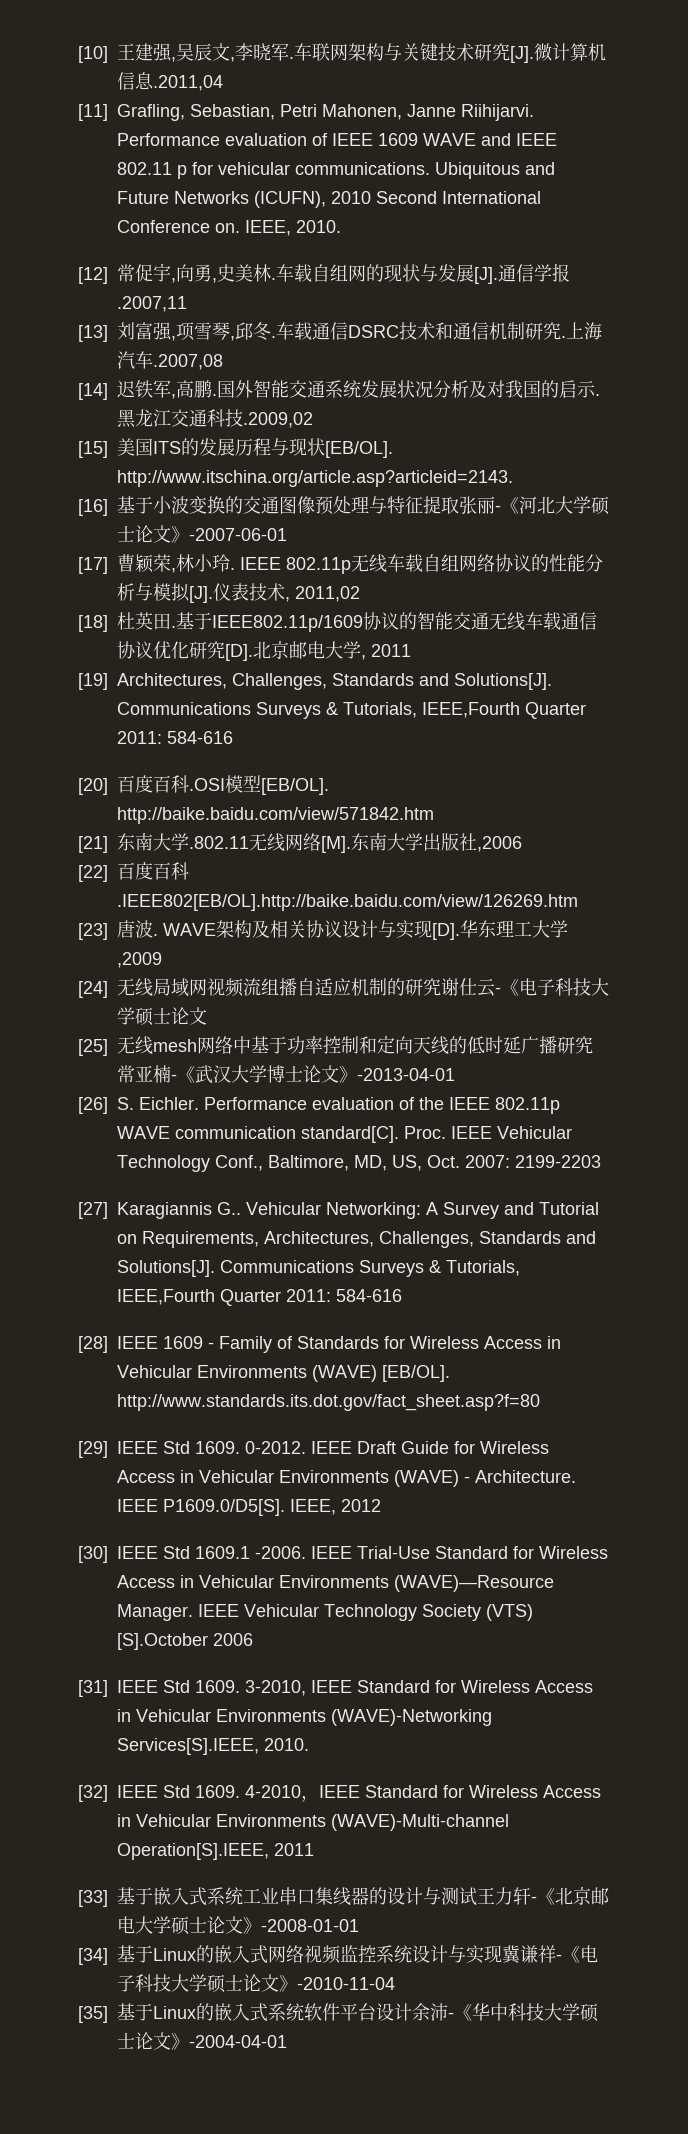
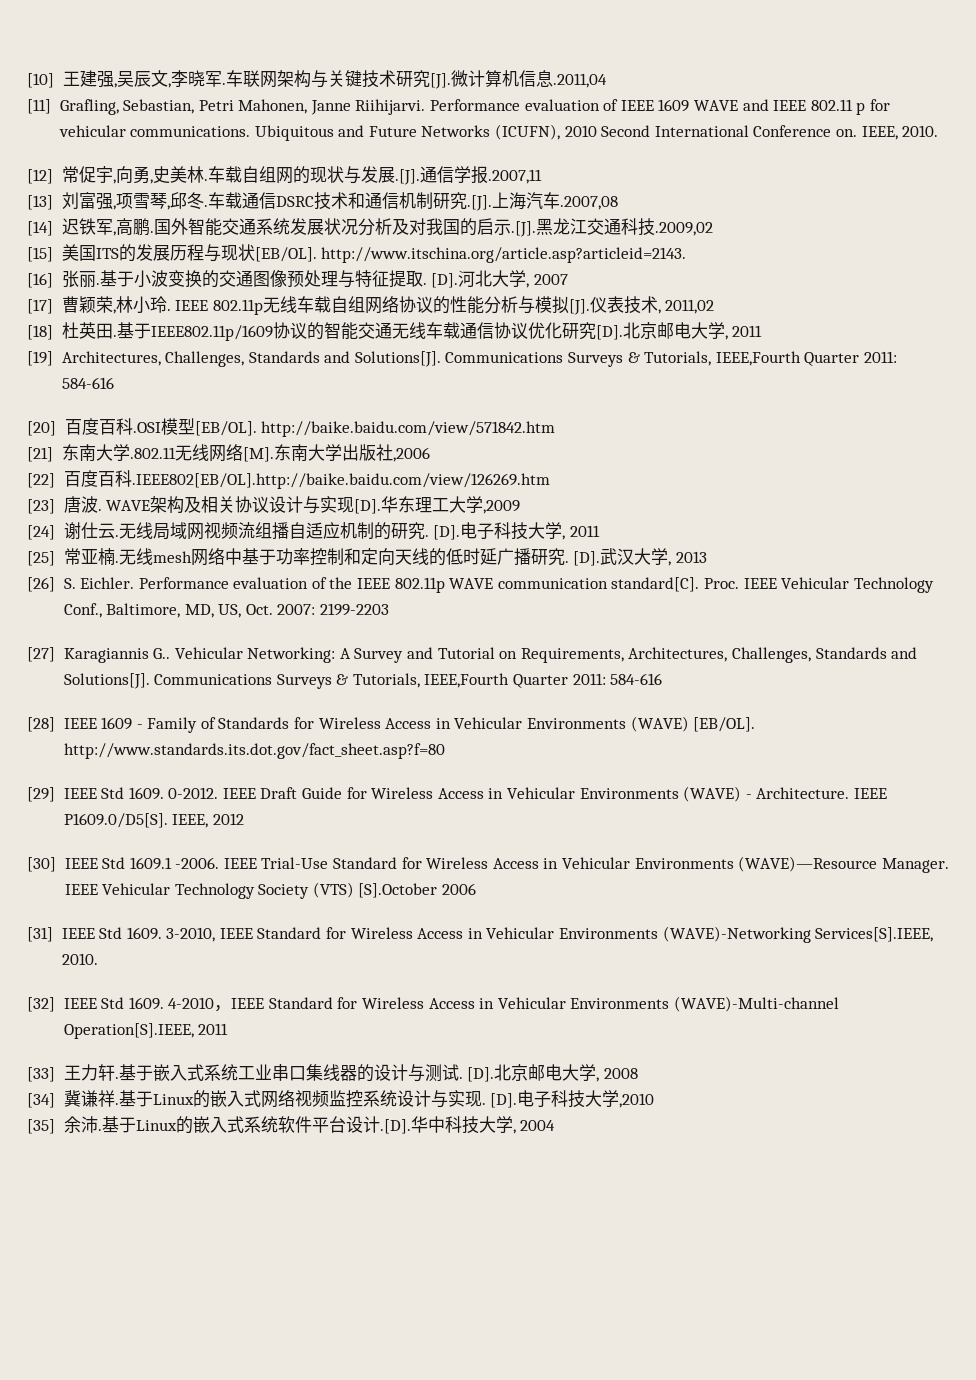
- 车载自组网的现状与发展[J].通信学报.2007,11
+ 车载自组网的现状与发展.[J].通信学报.2007,11
- 车载通信DSRC技术和通信机制研究.上海汽车.2007,08
+ 车载通信DSRC技术和通信机制研究.[J].上海汽车.2007,08
- 国外智能交通系统发展状况分析及对我国的启示.黑龙江交通科技.2009,02
+ 国外智能交通系统发展状况分析及对我国的启示.[J].黑龙江交通科技.2009,02
- [16]基于小波变换的交通图像预处理与特征提取张丽-《河北大学硕士论文》-2007-06-01
+ [16]张丽.基于小波变换的交通图像预处理与特征提取. [D].河北大学, 2007
- [24]无线局域网视频流组播自适应机制的研究谢仕云-《电子科技大学硕士论文
+ [24]谢仕云.无线局域网视频流组播自适应机制的研究. [D].电子科技大学, 2011
- [25]无线mesh网络中基于功率控制和定向天线的低时延广播研究常亚楠-《武汉大学博士论文》-2013-04-01
+ [25]常亚楠.无线mesh网络中基于功率控制和定向天线的低时延广播研究. [D].武汉大学, 2013
- [33]基于嵌入式系统工业串口集线器的设计与测试王力轩-《北京邮电大学硕士论文》-2008-01-01
+ [33]王力轩.基于嵌入式系统工业串口集线器的设计与测试. [D].北京邮电大学, 2008
- [34]基于Linux的嵌入式网络视频监控系统设计与实现冀谦祥-《电子科技大学硕士论文》-2010-11-04
+ [34]冀谦祥.基于Linux的嵌入式网络视频监控系统设计与实现. [D].电子科技大学,2010
- [35]基于Linux的嵌入式系统软件平台设计余沛-《华中科技大学硕士论文》-2004-04-01
+ [35]余沛.基于Linux的嵌入式系统软件平台设计.[D].华中科技大学, 2004

